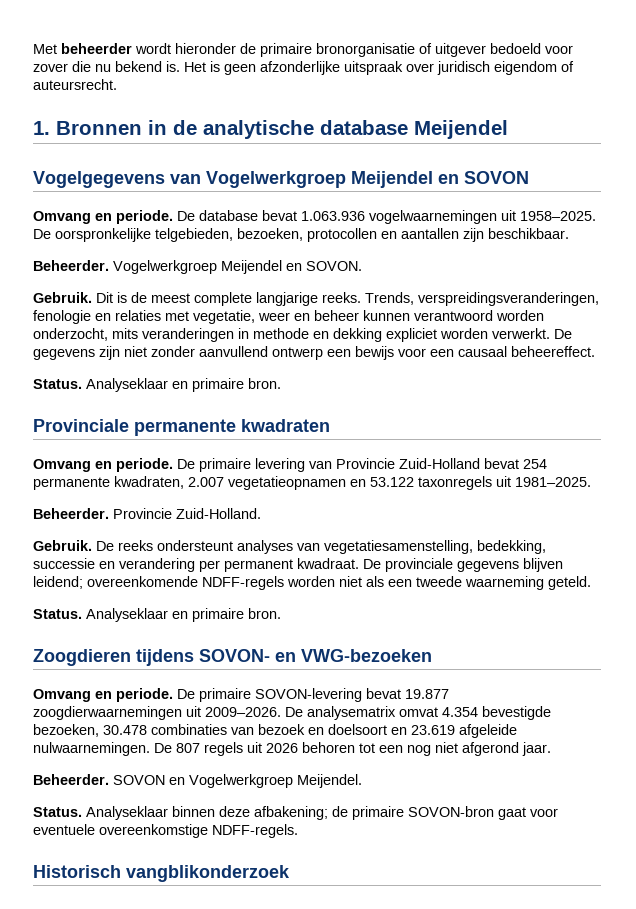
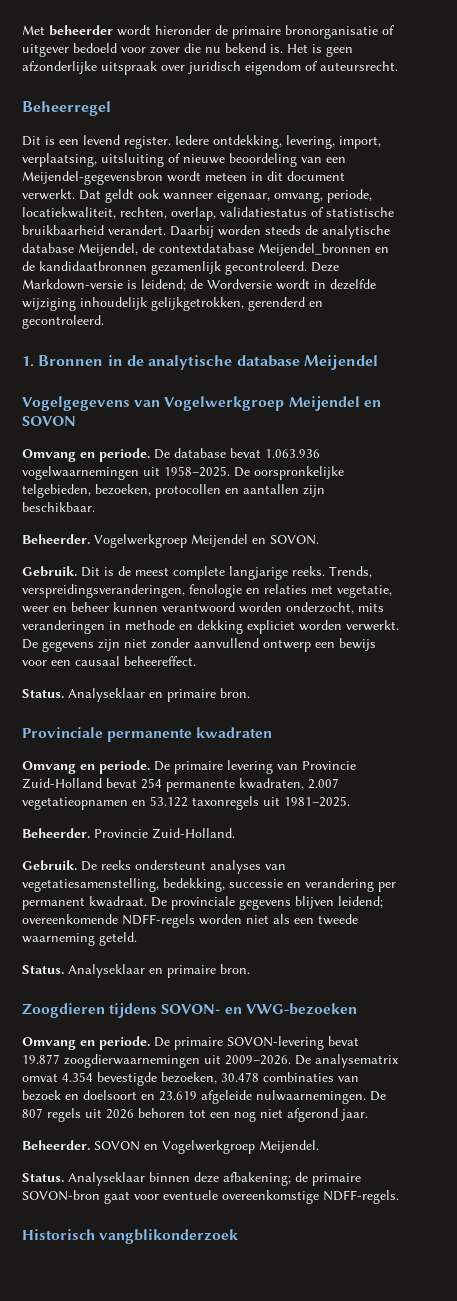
+ Beheerregel
+ Dit is een levend register. Iedere ontdekking, levering, import, verplaatsing, uitsluiting of nieuwe beoordeling van een Meijendel-gegevensbron wordt meteen in dit document verwerkt. Dat geldt ook wanneer eigenaar, omvang, periode, locatiekwaliteit, rechten, overlap, validatiestatus of statistische bruikbaarheid verandert. Daarbij worden steeds de analytische database Meijendel, de contextdatabase Meijendel_bronnen en de kandidaatbronnen gezamenlijk gecontroleerd. Deze Markdown-versie is leidend; de Wordversie wordt in dezelfde wijziging inhoudelijk gelijkgetrokken, gerenderd en gecontroleerd.

